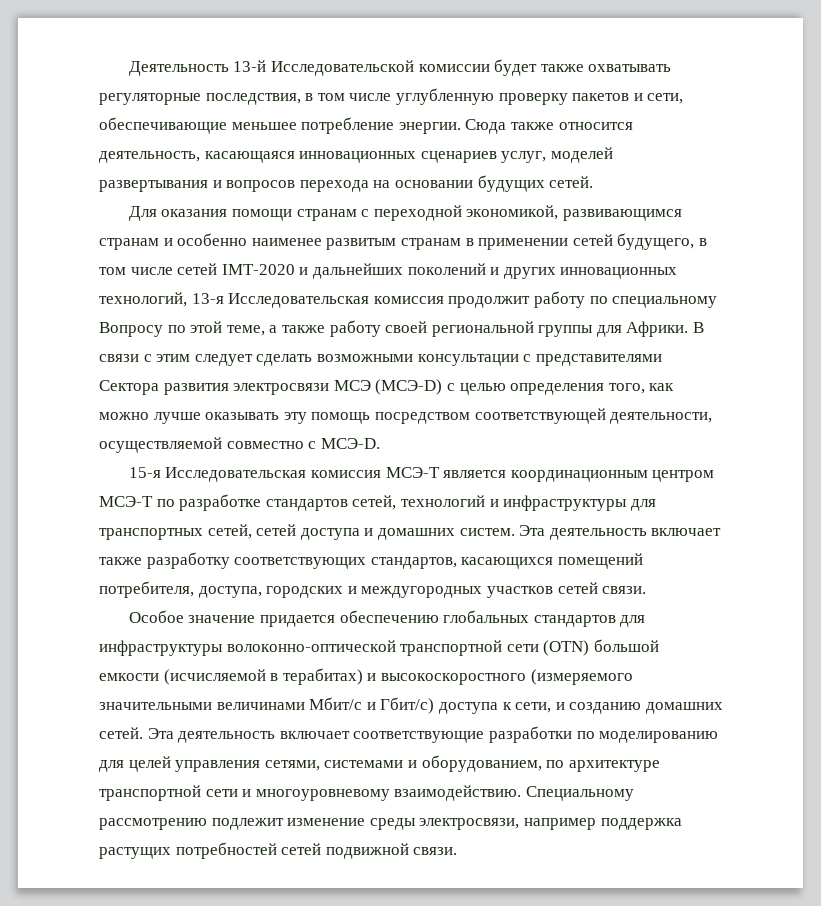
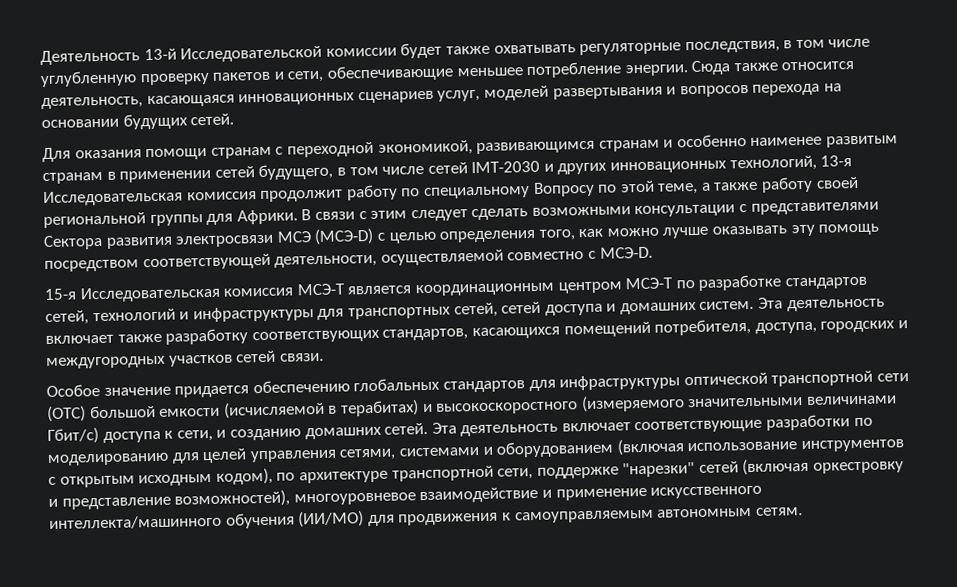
- Для оказания помощи странам с переходной экономикой, развивающимся странам и особенно наименее развитым странам в применении сетей будущего, в том числе сетей IMT-2020 и дальнейших поколений и других инновационных технологий, 13-я Исследовательская комиссия продолжит работу по специальному Вопросу по этой теме, а также работу своей региональной группы для Африки.
+ Для оказания помощи странам с переходной экономикой, развивающимся странам и особенно наименее развитым странам в применении сетей будущего, в том числе сетей IMT-2030 и других инновационных технологий, 13-я Исследовательская комиссия продолжит работу по специальному Вопросу по этой теме, а также работу своей региональной группы для Африки.
- Особое значение придается обеспечению глобальных стандартов для инфраструктуры волоконно-оптической транспортной сети (OTN) большой емкости (исчисляемой в терабитах) и высокоскоростного (измеряемого значительными величинами Мбит/с и Гбит/с) доступа к сети, и созданию домашних сетей.
+ Особое значение придается обеспечению глобальных стандартов для инфраструктуры оптической транспортной сети (OTС) большой емкости (исчисляемой в терабитах) и высокоскоростного (измеряемого значительными величинами Гбит/с) доступа к сети, и созданию домашних сетей.
- Эта деятельность включает соответствующие разработки по моделированию для целей управления сетями, системами и оборудованием, по архитектуре транспортной сети и многоуровневому взаимодействию. Специальному рассмотрению подлежит изменение среды электросвязи, например поддержка растущих потребностей сетей подвижной связи.
+ Эта деятельность включает соответствующие разработки по моделированию для целей управления сетями, системами и оборудованием (включая использование инструментов с открытым исходным кодом), по архитектуре транспортной сети, поддержке "нарезки" сетей (включая оркестровку и представление возможностей), многоуровневое взаимодействие и применение искусственного интеллекта/машинного обучения (ИИ/МО) для продвижения к самоуправляемым автономным сетям.

